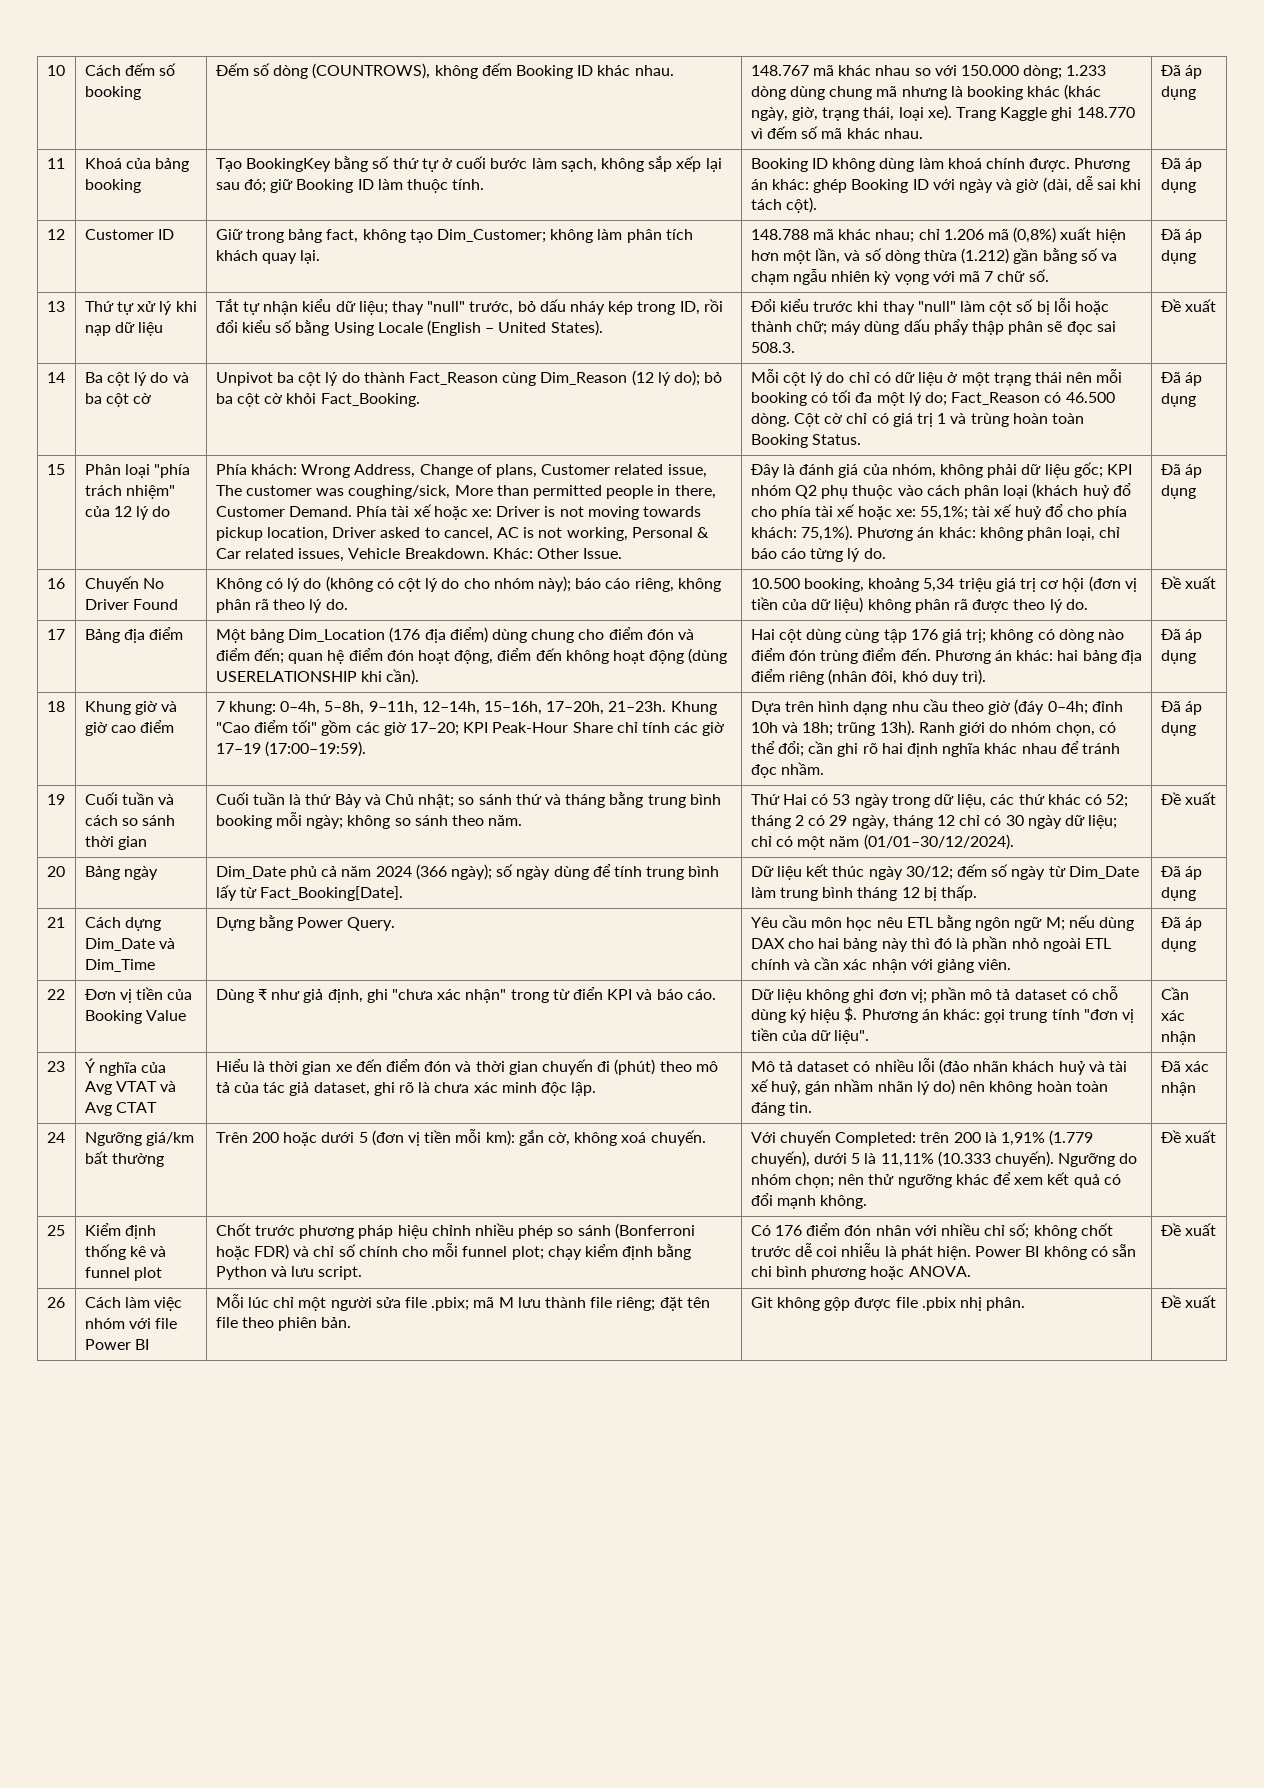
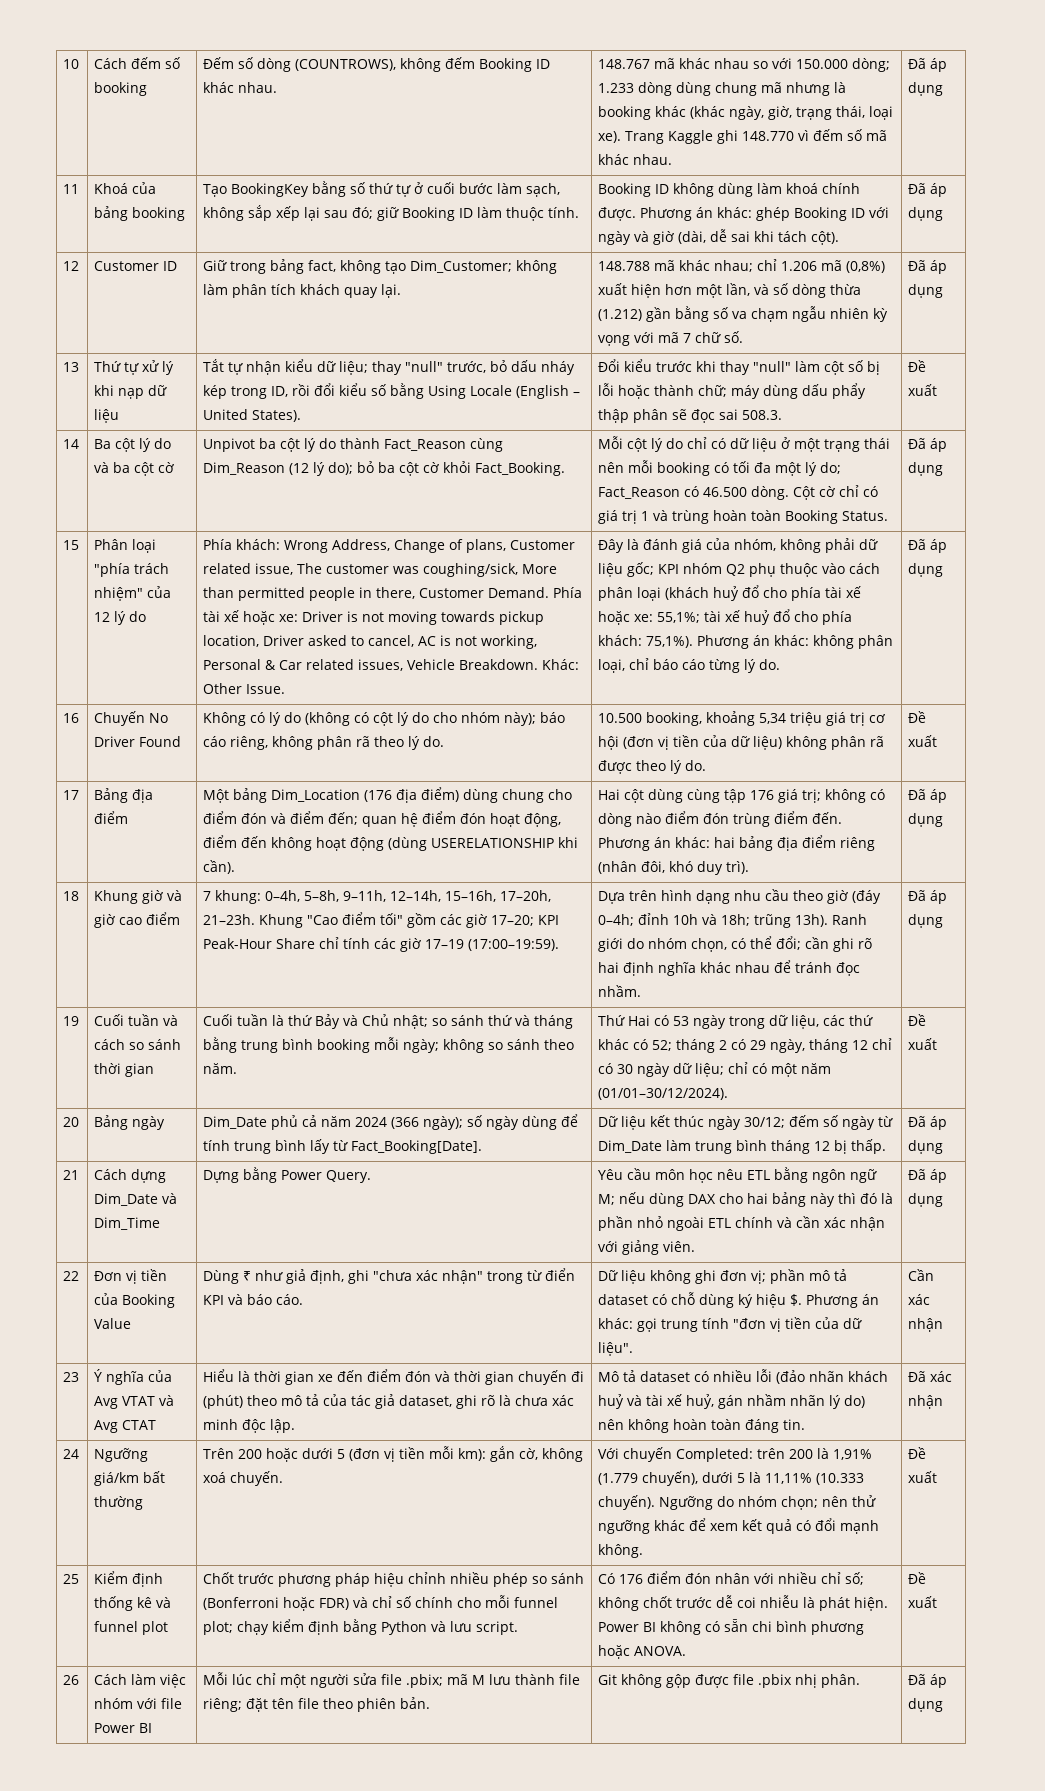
- 26 | Cách làm việc nhóm với file Power BI | Mỗi lúc chỉ một người sửa file .pbix; mã M lưu thành file riêng; đặt tên file theo phiên bản. | Git không gộp được file .pbix nhị phân. | Đề xuất
+ 26 | Cách làm việc nhóm với file Power BI | Mỗi lúc chỉ một người sửa file .pbix; mã M lưu thành file riêng; đặt tên file theo phiên bản. | Git không gộp được file .pbix nhị phân. | Đã áp dụng

